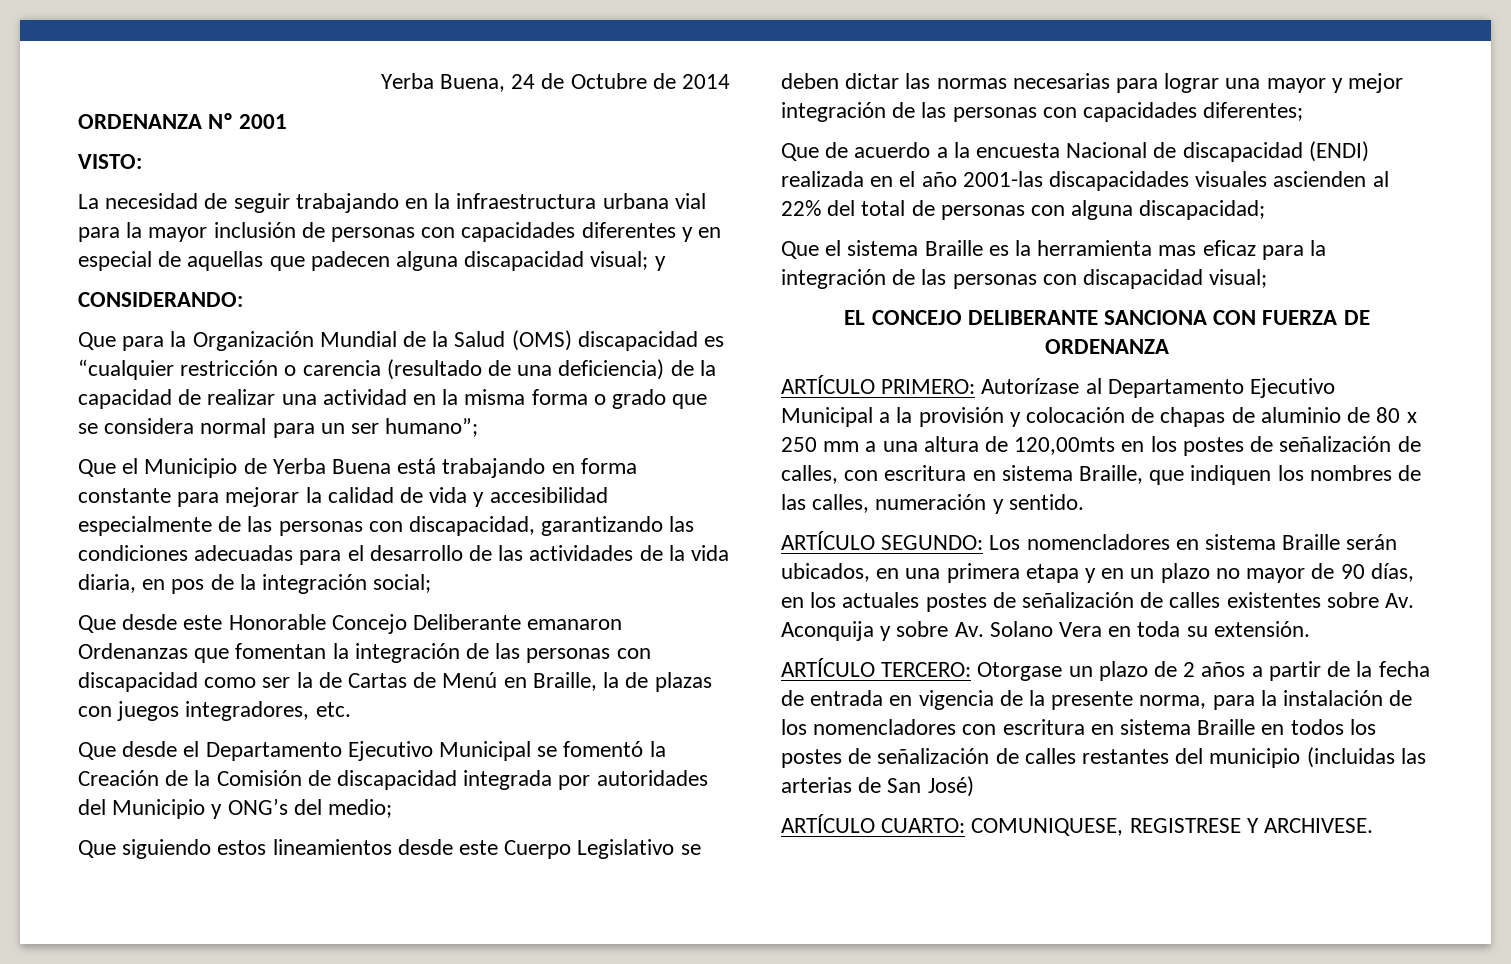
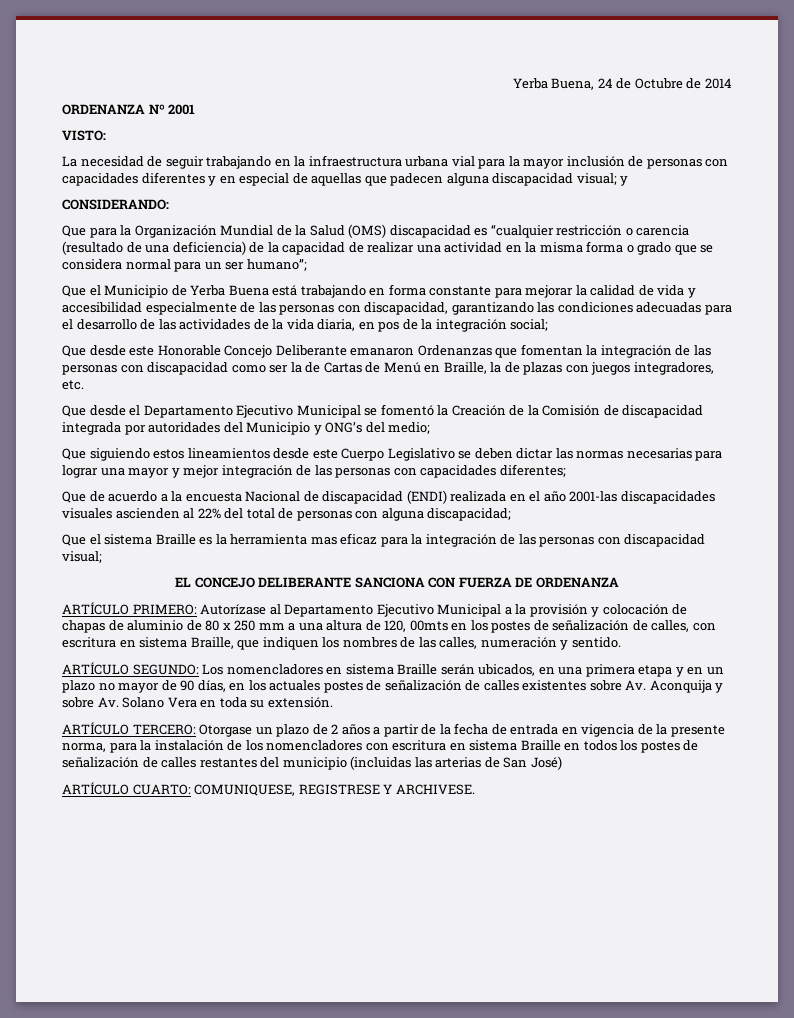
- ARTÍCULO PRIMERO: Autorízase al Departamento Ejecutivo Municipal a la provisión y colocación de chapas de aluminio de 80 x 250 mm a una altura de 120,00mts en los postes de señalización de calles, con escritura en sistema Braille, que indiquen los nombres de las calles, numeración y sentido.
+ ARTÍCULO PRIMERO: Autorízase al Departamento Ejecutivo Municipal a la provisión y colocación de chapas de aluminio de 80 x 250 mm a una altura de 120, 00mts en los postes de señalización de calles, con escritura en sistema Braille, que indiquen los nombres de las calles, numeración y sentido.

